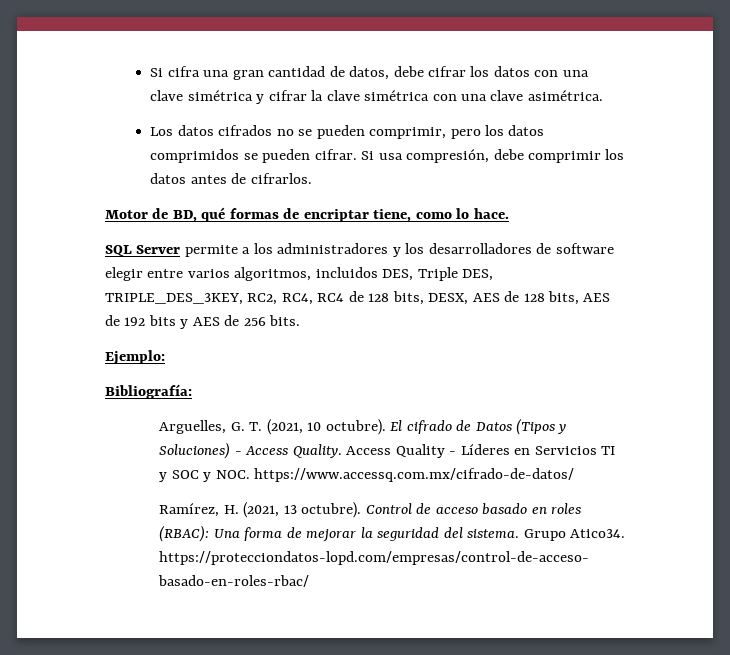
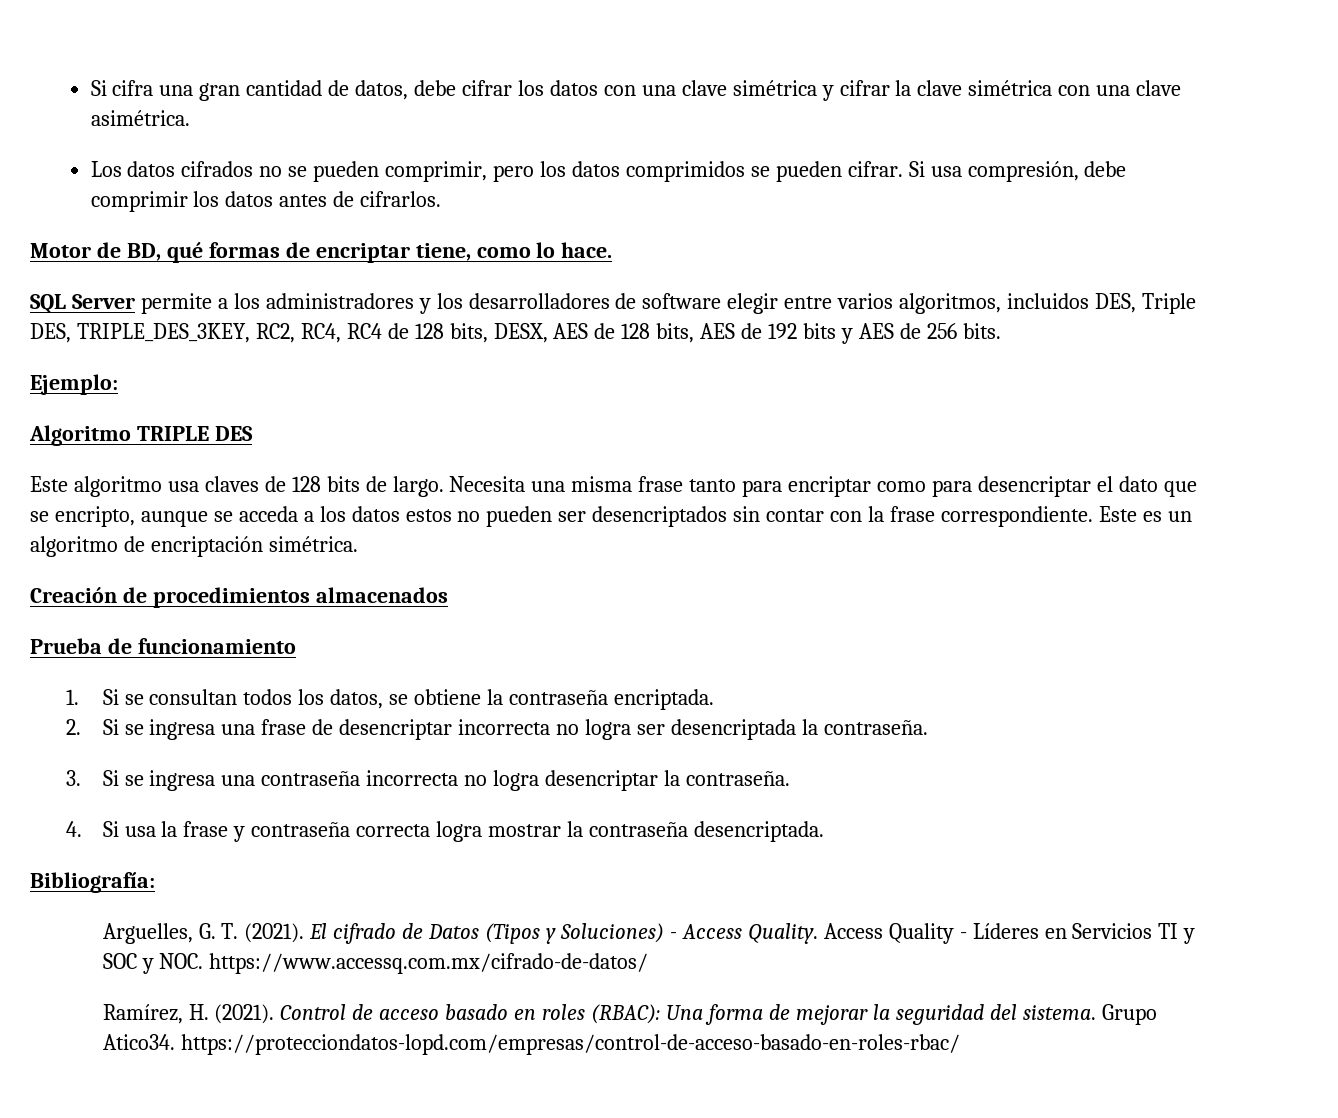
+ Algoritmo TRIPLE DES
+ Este algoritmo usa claves de 128 bits de largo. Necesita una misma frase tanto para encriptar como para desencriptar el dato que se encripto, aunque se acceda a los datos estos no pueden ser desencriptados sin contar con la frase correspondiente. Este es un algoritmo de encriptación simétrica.
+ Creación de procedimientos almacenados
+ Prueba de funcionamiento
+ 1. Si se consultan todos los datos, se obtiene la contraseña encriptada.
+ 2. Si se ingresa una frase de desencriptar incorrecta no logra ser desencriptada la contraseña.
+ 3. Si se ingresa una contraseña incorrecta no logra desencriptar la contraseña.
+ 4. Si usa la frase y contraseña correcta logra mostrar la contraseña desencriptada.
- Arguelles, G. T. (2021, 10 octubre).
+ Arguelles, G. T. (2021).
- Ramírez, H. (2021, 13 octubre).
+ Ramírez, H. (2021).

